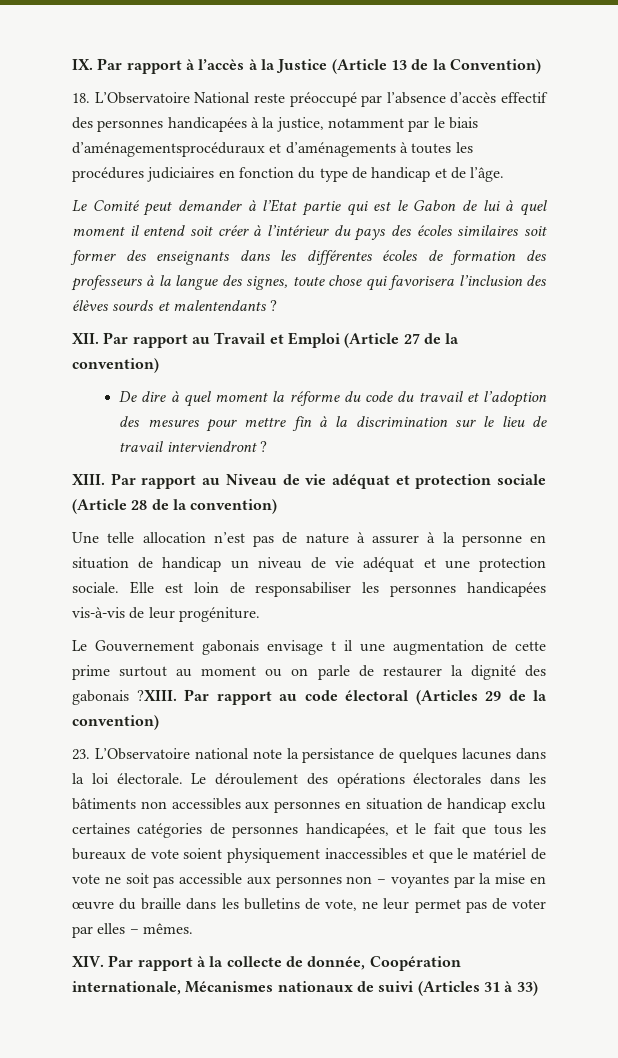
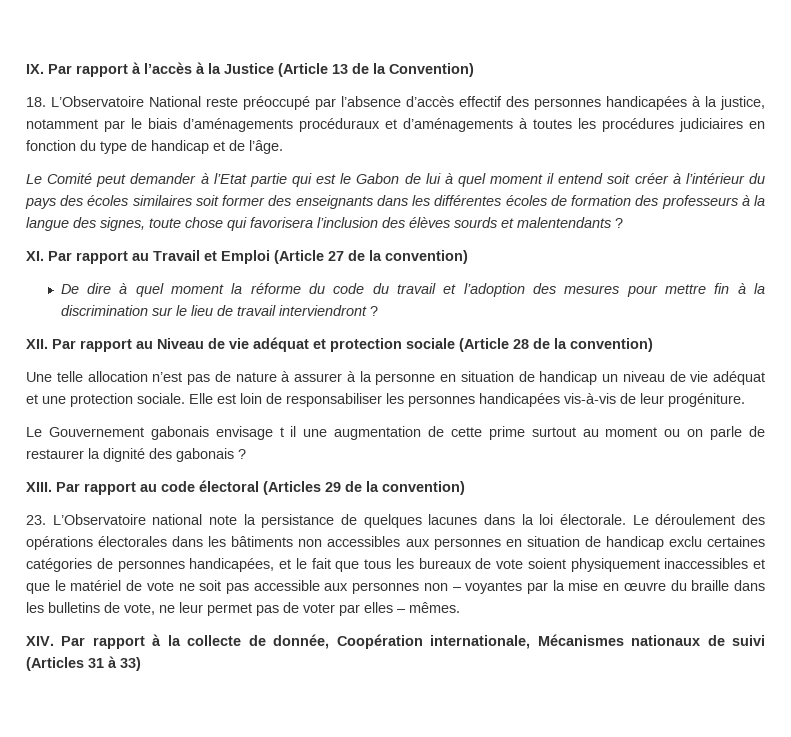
- 18. L’Observatoire National reste préoccupé par l’absence d’accès effectif des personnes handicapées à la justice, notamment par le biais d’aménagementsprocéduraux et d’aménagements à toutes les procédures judiciaires en fonction du type de handicap et de l’âge.
+ 18. L’Observatoire National reste préoccupé par l’absence d’accès effectif des personnes handicapées à la justice, notamment par le biais d’aménagements procéduraux et d’aménagements à toutes les procédures judiciaires en fonction du type de handicap et de l’âge.
- XII. Par rapport au Travail et Emploi (Article 27 de la convention)
+ XI. Par rapport au Travail et Emploi (Article 27 de la convention)
- XIII. Par rapport au Niveau de vie adéquat et protection sociale (Article 28 de la convention)
+ XII. Par rapport au Niveau de vie adéquat et protection sociale (Article 28 de la convention)
- Le Gouvernement gabonais envisage t il une augmentation de cette prime surtout au moment ou on parle de restaurer la dignité des gabonais ?XIII.
+ Le Gouvernement gabonais envisage t il une augmentation de cette prime surtout au moment ou on parle de restaurer la dignité des gabonais ?
+ XIII.

